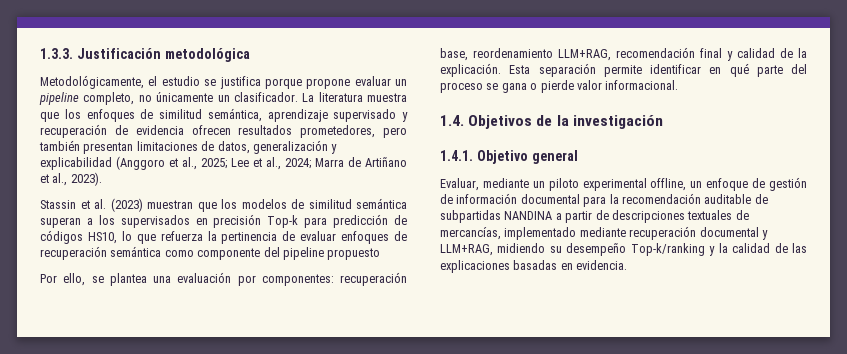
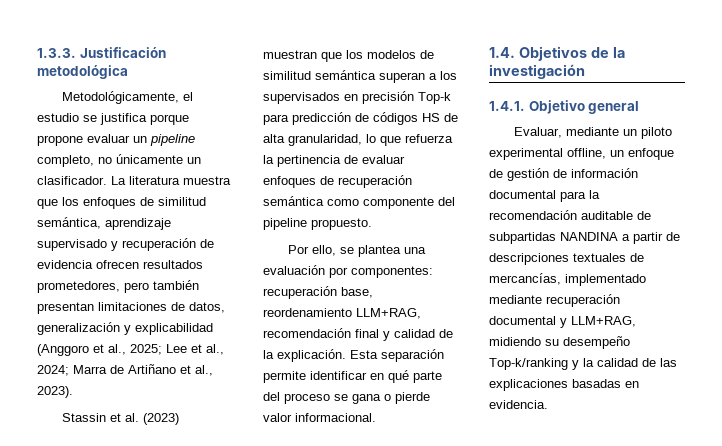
- Stassin et al. (2023) muestran que los modelos de similitud semántica superan a los supervisados en precisión Top-k para predicción de códigos HS10, lo que refuerza la pertinencia de evaluar enfoques de recuperación semántica como componente del pipeline propuesto
+ Stassin et al. (2023) muestran que los modelos de similitud semántica superan a los supervisados en precisión Top-k para predicción de códigos HS de alta granularidad, lo que refuerza la pertinencia de evaluar enfoques de recuperación semántica como componente del pipeline propuesto.

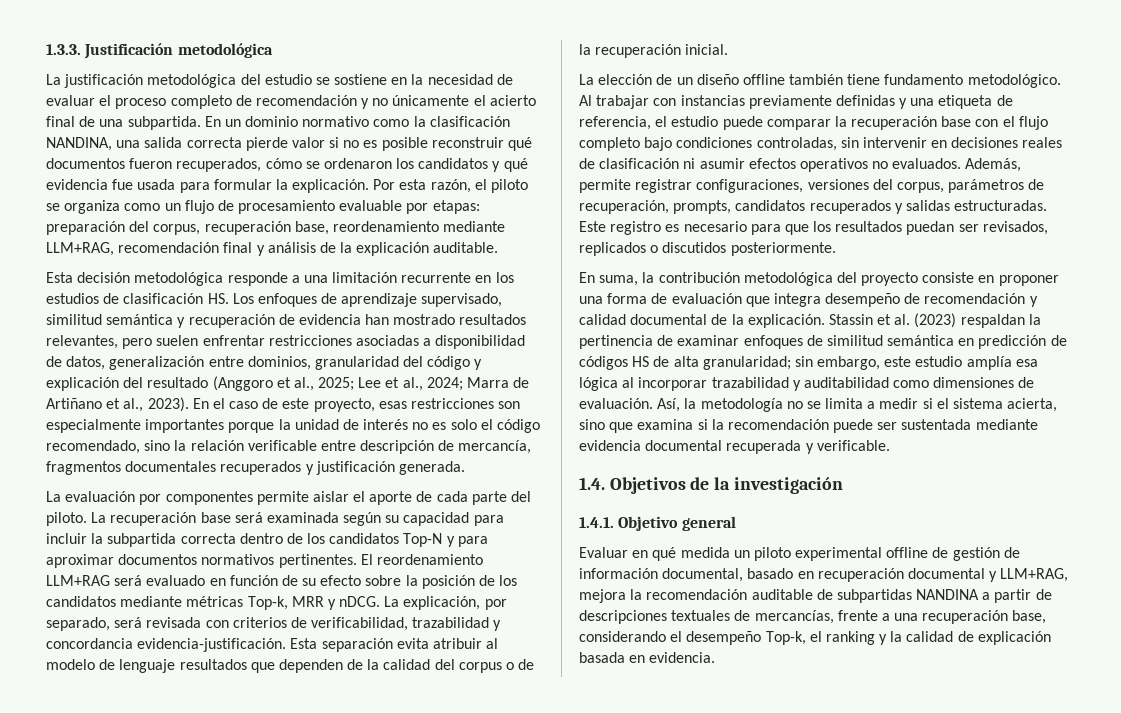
- Metodológicamente, el estudio se justifica porque propone evaluar un pipeline completo, no únicamente un clasificador. La literatura muestra que los enfoques de similitud semántica, aprendizaje supervisado y recuperación de evidencia ofrecen resultados prometedores, pero también presentan limitaciones de datos, generalización y explicabilidad (Anggoro et al., 2025; Lee et al., 2024; Marra de Artiñano et al., 2023).
- Stassin et al. (2023) muestran que los modelos de similitud semántica superan a los supervisados en precisión Top-k para predicción de códigos HS de alta granularidad, lo que refuerza la pertinencia de evaluar enfoques de recuperación semántica como componente del pipeline propuesto.
- Por ello, se plantea una evaluación por componentes: recuperación base, reordenamiento LLM+RAG, recomendación final y calidad de la explicación. Esta separación permite identificar en qué parte del proceso se gana o pierde valor informacional.
+ La justificación metodológica del estudio se sostiene en la necesidad de evaluar el proceso completo de recomendación y no únicamente el acierto final de una subpartida. En un dominio normativo como la clasificación NANDINA, una salida correcta pierde valor si no es posible reconstruir qué documentos fueron recuperados, cómo se ordenaron los candidatos y qué evidencia fue usada para formular la explicación. Por esta razón, el piloto se organiza como un flujo de procesamiento evaluable por etapas: preparación del corpus, recuperación base, reordenamiento mediante LLM+RAG, recomendación final y análisis de la explicación auditable.
+ Esta decisión metodológica responde a una limitación recurrente en los estudios de clasificación HS. Los enfoques de aprendizaje supervisado, similitud semántica y recuperación de evidencia han mostrado resultados relevantes, pero suelen enfrentar restricciones asociadas a disponibilidad de datos, generalización entre dominios, granularidad del código y explicación del resultado (Anggoro et al., 2025; Lee et al., 2024; Marra de Artiñano et al., 2023). En el caso de este proyecto, esas restricciones son especialmente importantes porque la unidad de interés no es solo el código recomendado, sino la relación verificable entre descripción de mercancía, fragmentos documentales recuperados y justificación generada.
+ La evaluación por componentes permite aislar el aporte de cada parte del piloto. La recuperación base será examinada según su capacidad para incluir la subpartida correcta dentro de los candidatos Top-N y para aproximar documentos normativos pertinentes. El reordenamiento LLM+RAG será evaluado en función de su efecto sobre la posición de los candidatos mediante métricas Top-k, MRR y nDCG. La explicación, por separado, será revisada con criterios de verificabilidad, trazabilidad y concordancia evidencia-justificación. Esta separación evita atribuir al modelo de lenguaje resultados que dependen de la calidad del corpus o de la recuperación inicial.
+ La elección de un diseño offline también tiene fundamento metodológico. Al trabajar con instancias previamente definidas y una etiqueta de referencia, el estudio puede comparar la recuperación base con el flujo completo bajo condiciones controladas, sin intervenir en decisiones reales de clasificación ni asumir efectos operativos no evaluados. Además, permite registrar configuraciones, versiones del corpus, parámetros de recuperación, prompts, candidatos recuperados y salidas estructuradas. Este registro es necesario para que los resultados puedan ser revisados, replicados o discutidos posteriormente.
+ En suma, la contribución metodológica del proyecto consiste en proponer una forma de evaluación que integra desempeño de recomendación y calidad documental de la explicación. Stassin et al. (2023) respaldan la pertinencia de examinar enfoques de similitud semántica en predicción de códigos HS de alta granularidad; sin embargo, este estudio amplía esa lógica al incorporar trazabilidad y auditabilidad como dimensiones de evaluación. Así, la metodología no se limita a medir si el sistema acierta, sino que examina si la recomendación puede ser sustentada mediante evidencia documental recuperada y verificable.
- Evaluar, mediante un piloto experimental offline, un enfoque de gestión de información documental para la recomendación auditable de subpartidas NANDINA a partir de descripciones textuales de mercancías, implementado mediante recuperación documental y LLM+RAG, midiendo su desempeño Top-k/ranking y la calidad de las explicaciones basadas en evidencia.
+ Evaluar en qué medida un piloto experimental offline de gestión de información documental, basado en recuperación documental y LLM+RAG, mejora la recomendación auditable de subpartidas NANDINA a partir de descripciones textuales de mercancías, frente a una recuperación base, considerando el desempeño Top-k, el ranking y la calidad de explicación basada en evidencia.

